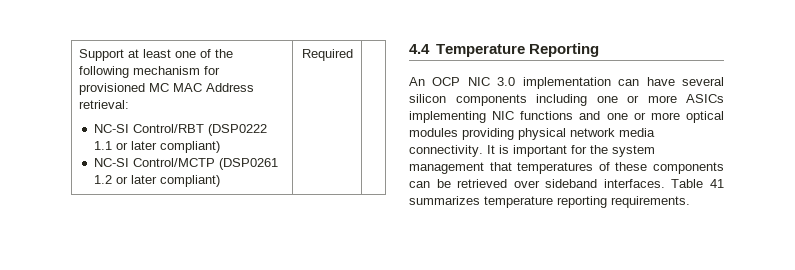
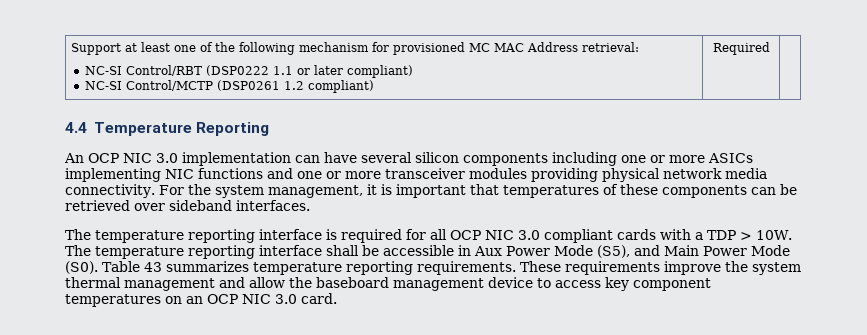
  Support at least one of the following mechanism for provisioned MC MAC Address retrieval:
  NC-SI Control/RBT (DSP0222 1.1 or later compliant)
- NC-SI Control/MCTP (DSP0261 1.2 or later compliant) | Required |
+ NC-SI Control/MCTP (DSP0261 1.2 compliant) | Required |
- An OCP NIC 3.0 implementation can have several silicon components including one or more ASICs implementing NIC functions and one or more optical modules providing physical network media connectivity.
+ An OCP NIC 3.0 implementation can have several silicon components including one or more ASICs implementing NIC functions and one or more transceiver modules providing physical network media connectivity.
- It is important for the system management that temperatures of these components can be retrieved over sideband interfaces. Table 41 summarizes temperature reporting requirements.
+ For the system management, it is important that temperatures of these components can be retrieved over sideband interfaces.
+ The temperature reporting interface is required for all OCP NIC 3.0 compliant cards with a TDP > 10W. The temperature reporting interface shall be accessible in Aux Power Mode (S5), and Main Power Mode (S0). Table 43 summarizes temperature reporting requirements. These requirements improve the system thermal management and allow the baseboard management device to access key component temperatures on an OCP NIC 3.0 card.

